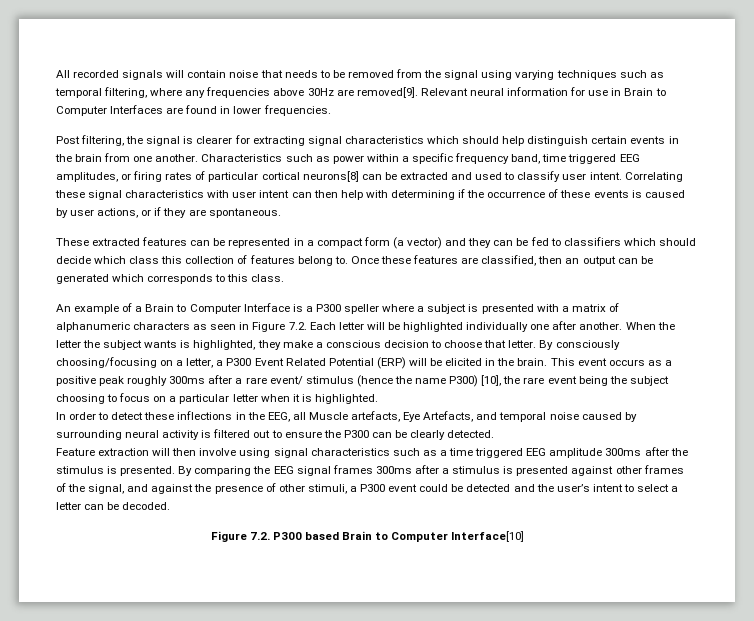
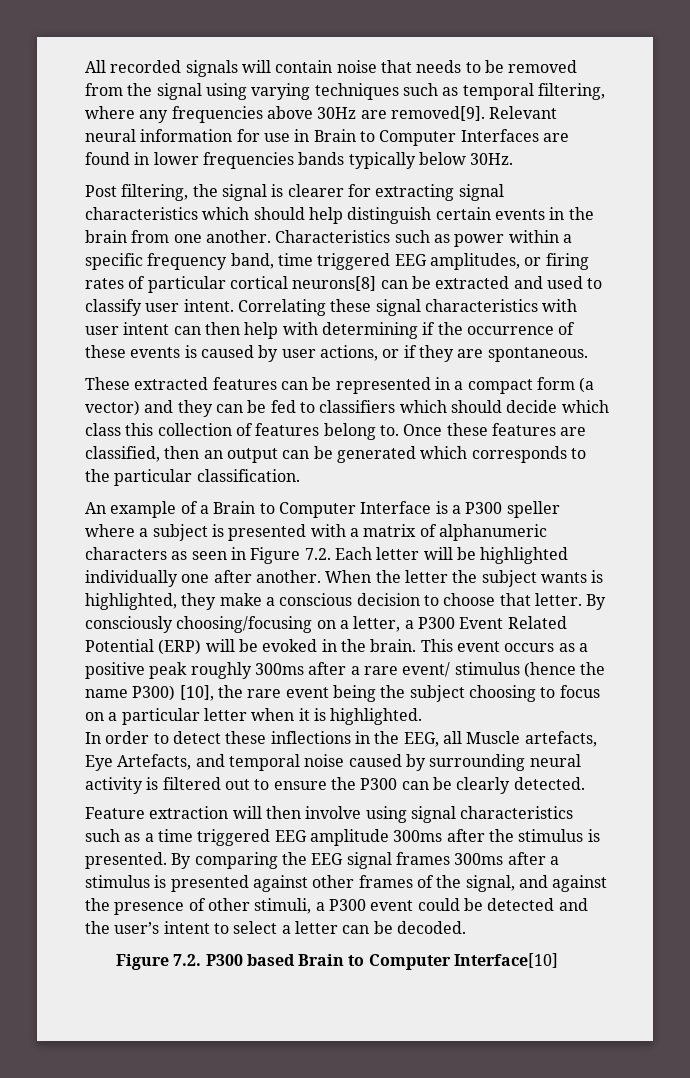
- Relevant neural information for use in Brain to Computer Interfaces are found in lower frequencies.
+ Relevant neural information for use in Brain to Computer Interfaces are found in lower frequencies bands typically below 30Hz.
- Once these features are classified, then an output can be generated which corresponds to this class.
+ Once these features are classified, then an output can be generated which corresponds to the particular classification.
- By consciously choosing/focusing on a letter, a P300 Event Related Potential (ERP) will be elicited in the brain.
+ By consciously choosing/focusing on a letter, a P300 Event Related Potential (ERP) will be evoked in the brain.

